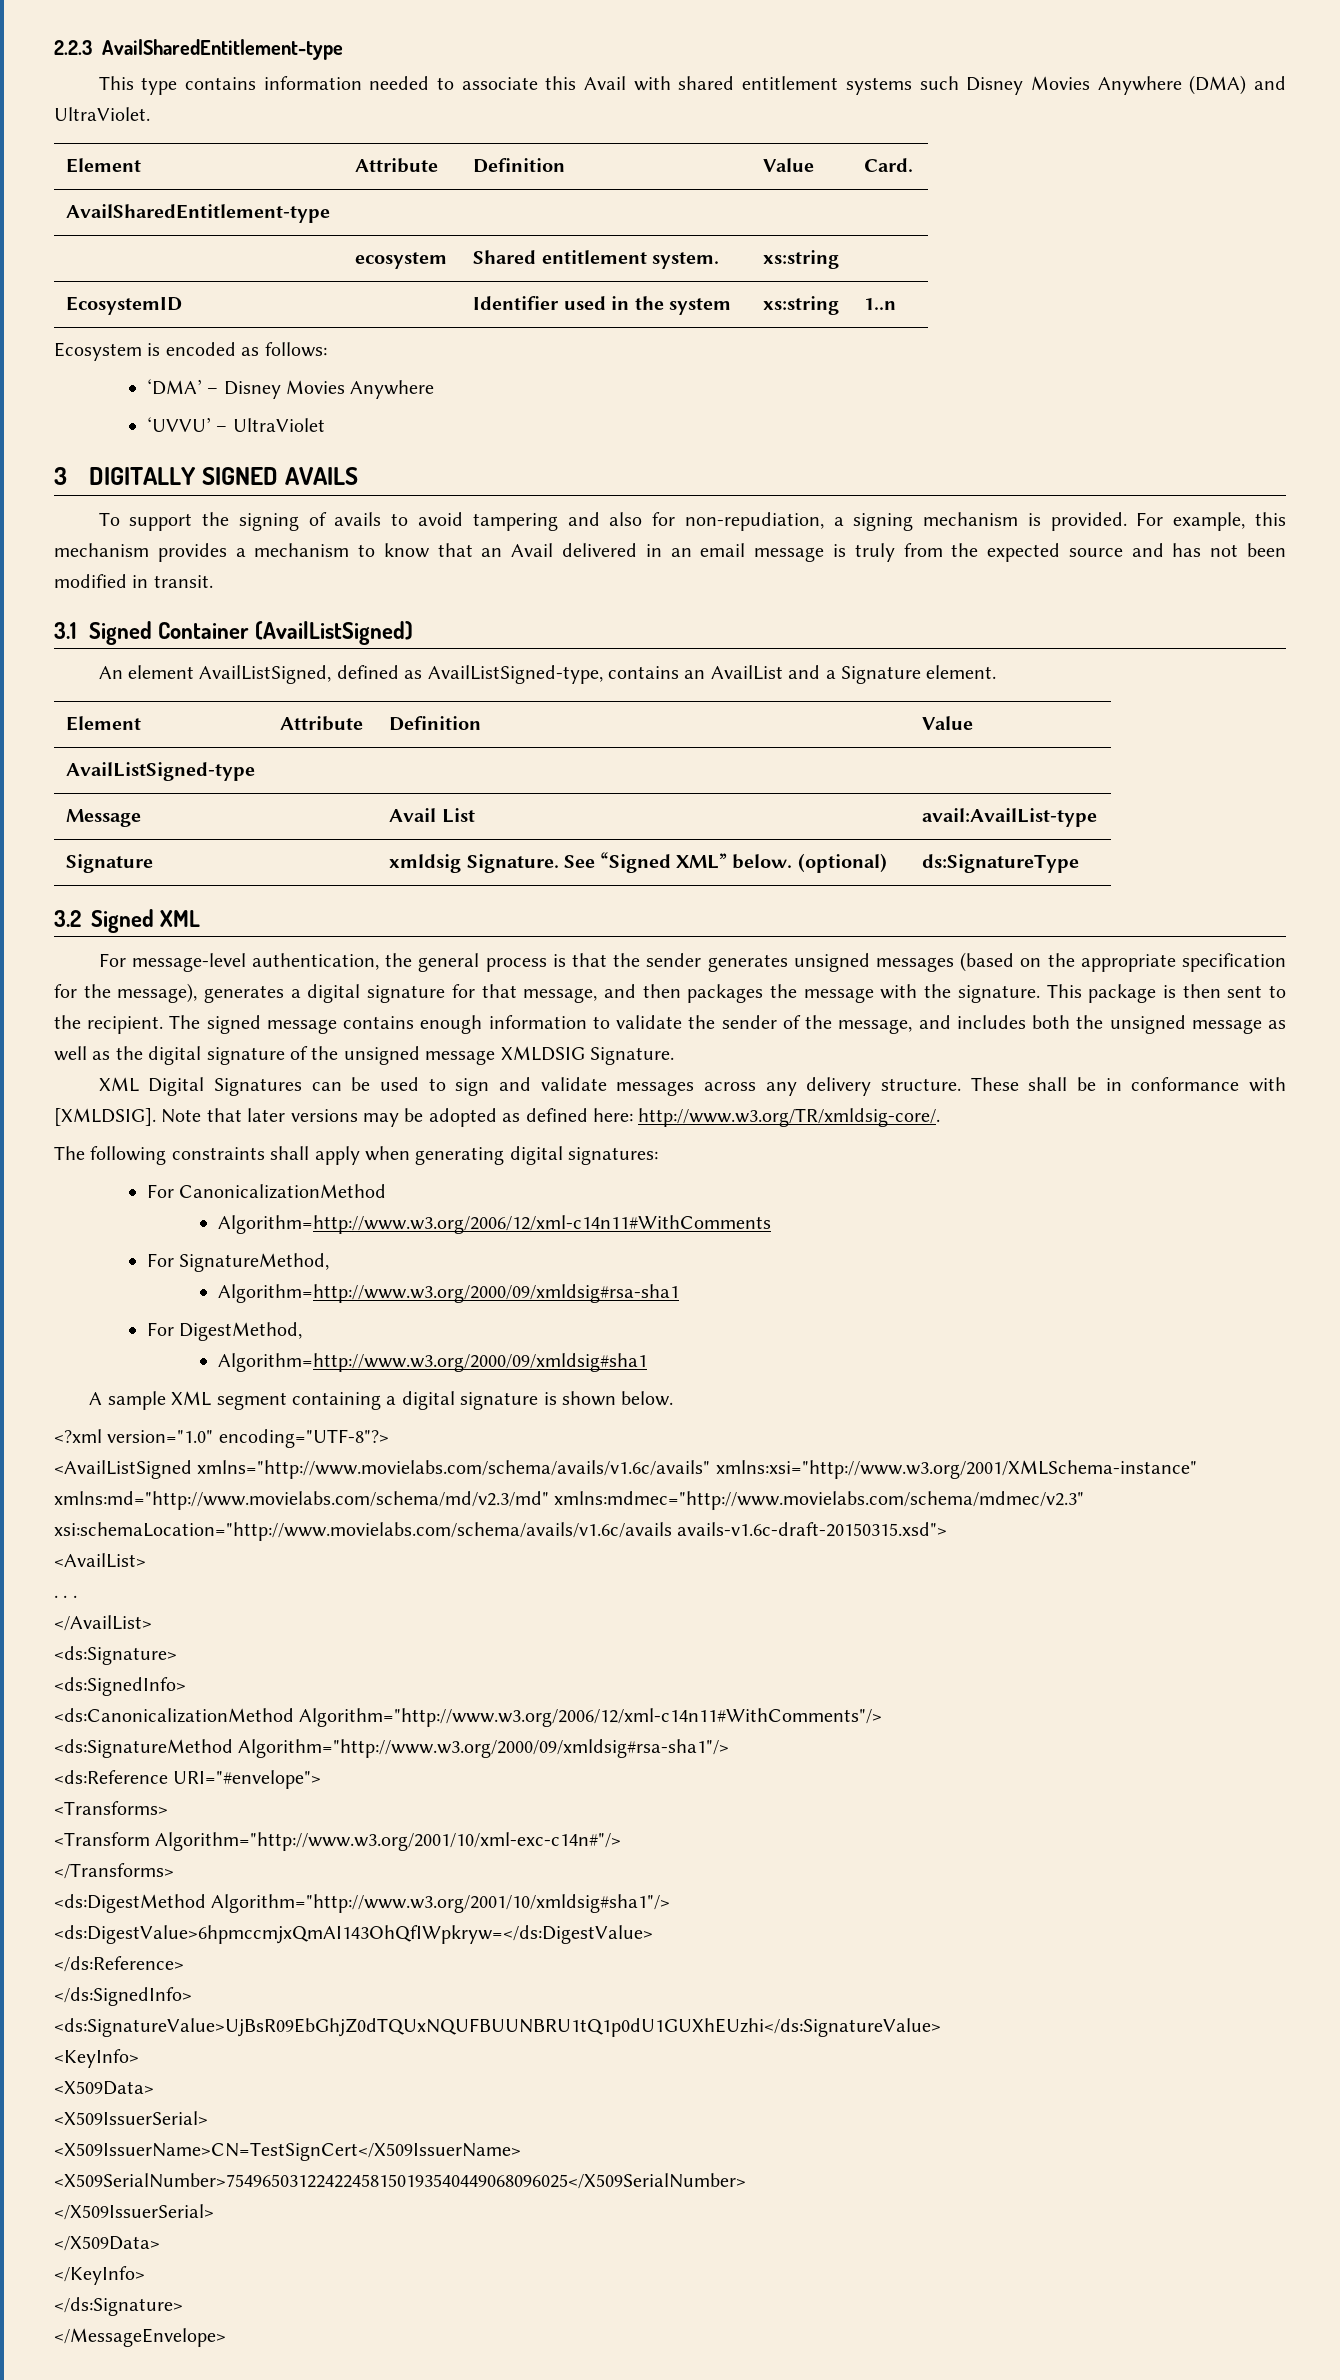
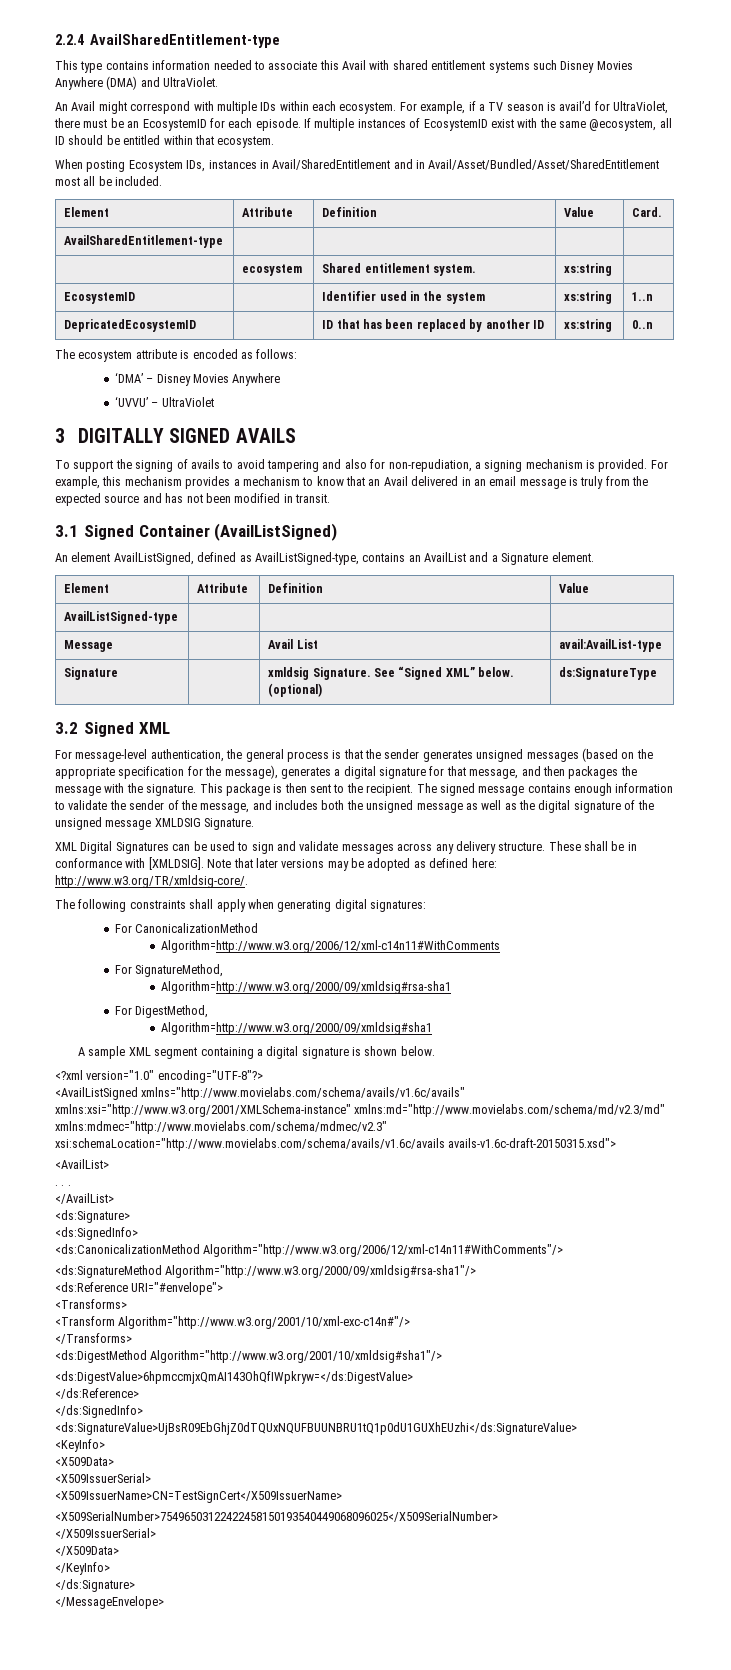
- 2.2.3 AvailSharedEntitlement-type
+ 2.2.4 AvailSharedEntitlement-type
+ An Avail might correspond with multiple IDs within each ecosystem. For example, if a TV season is avail’d for UltraViolet, there must be an EcosystemID for each episode. If multiple instances of EcosystemID exist with the same @ecosystem, all ID should be entitled within that ecosystem.
+ When posting Ecosystem IDs, instances in Avail/SharedEntitlement and in Avail/Asset/Bundled/Asset/SharedEntitlement most all be included.
- Ecosystem is encoded as follows:
+ DepricatedEcosystemID | | ID that has been replaced by another ID | xs:string | 0..n
+ The ecosystem attribute is encoded as follows:

